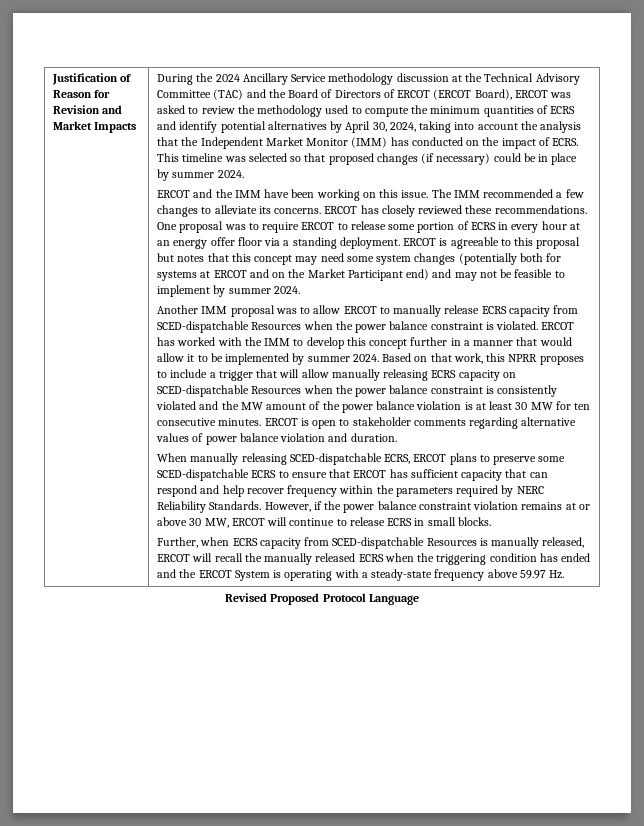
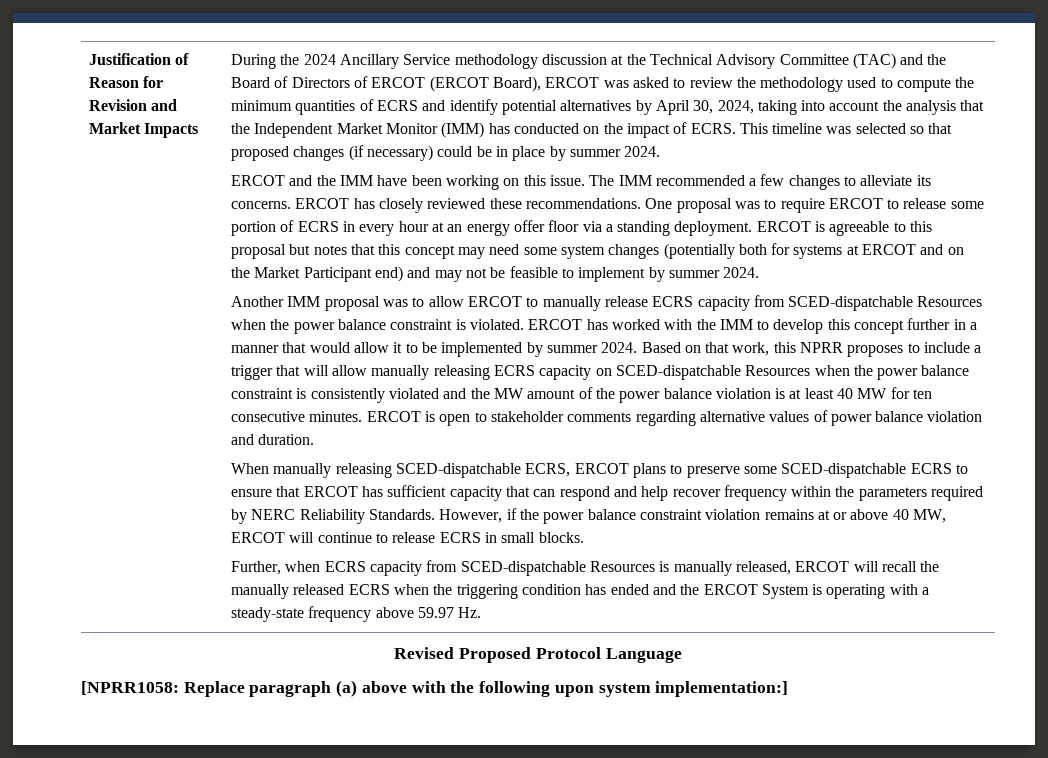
- Based on that work, this NPRR proposes to include a trigger that will allow manually releasing ECRS capacity on SCED-dispatchable Resources when the power balance constraint is consistently violated and the MW amount of the power balance violation is at least 30 MW for ten consecutive minutes.
+ Based on that work, this NPRR proposes to include a trigger that will allow manually releasing ECRS capacity on SCED-dispatchable Resources when the power balance constraint is consistently violated and the MW amount of the power balance violation is at least 40 MW for ten consecutive minutes.
- However, if the power balance constraint violation remains at or above 30 MW, ERCOT will continue to release ECRS in small blocks.
+ However, if the power balance constraint violation remains at or above 40 MW, ERCOT will continue to release ECRS in small blocks.
+ [NPRR1058: Replace paragraph (a) above with the following upon system implementation:]

